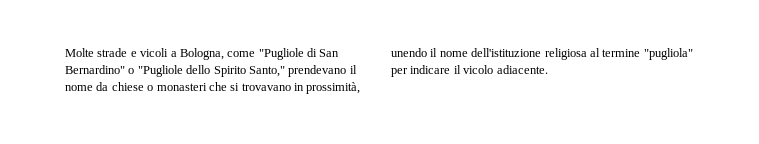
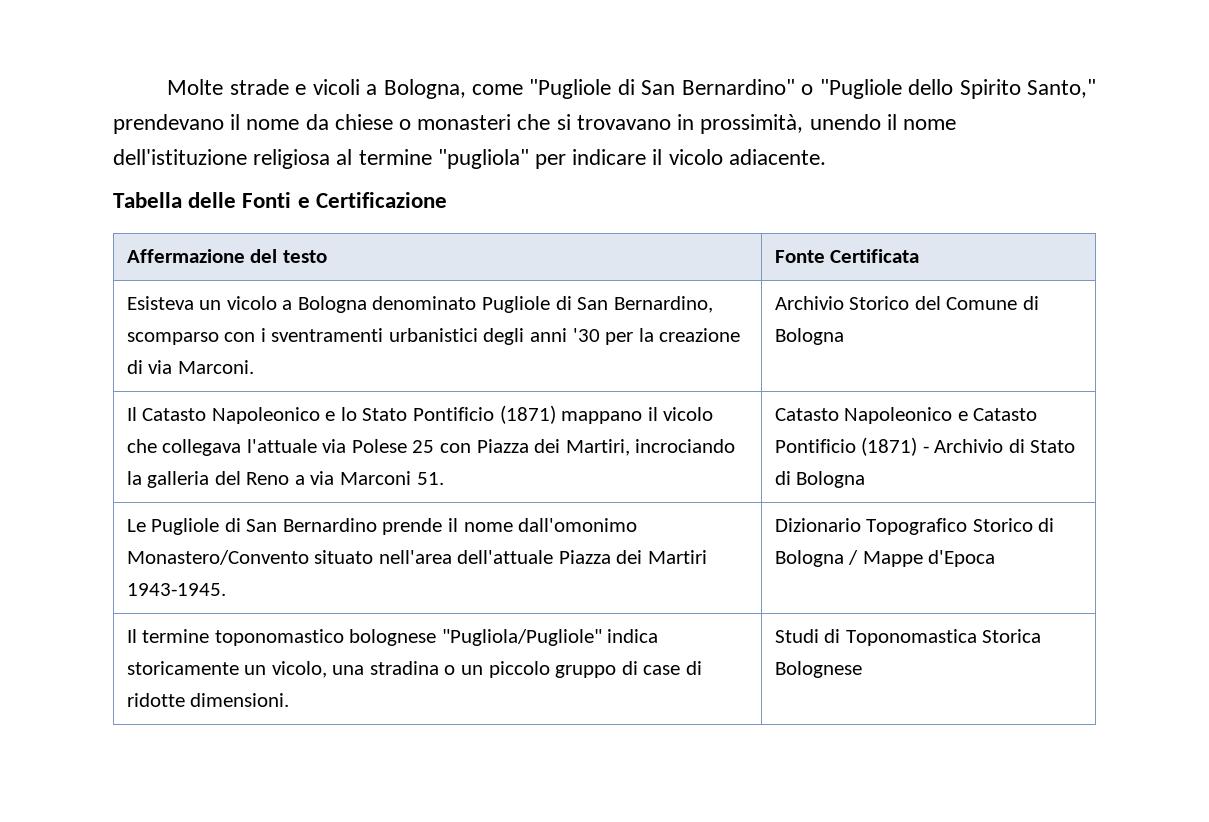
+ Tabella delle Fonti e Certificazione
+ Affermazione del testo | Fonte Certificata
+ Esisteva un vicolo a Bologna denominato Pugliole di San Bernardino, scomparso con i sventramenti urbanistici degli anni '30 per la creazione di via Marconi. | Archivio Storico del Comune di Bologna
+ Il Catasto Napoleonico e lo Stato Pontificio (1871) mappano il vicolo che collegava l'attuale via Polese 25 con Piazza dei Martiri, incrociando la galleria del Reno a via Marconi 51. | Catasto Napoleonico e Catasto Pontificio (1871) - Archivio di Stato di Bologna
+ Le Pugliole di San Bernardino prende il nome dall'omonimo Monastero/Convento situato nell'area dell'attuale Piazza dei Martiri 1943-1945. | Dizionario Topografico Storico di Bologna / Mappe d'Epoca
+ Il termine toponomastico bolognese "Pugliola/Pugliole" indica storicamente un vicolo, una stradina o un piccolo gruppo di case di ridotte dimensioni. | Studi di Toponomastica Storica Bolognese

